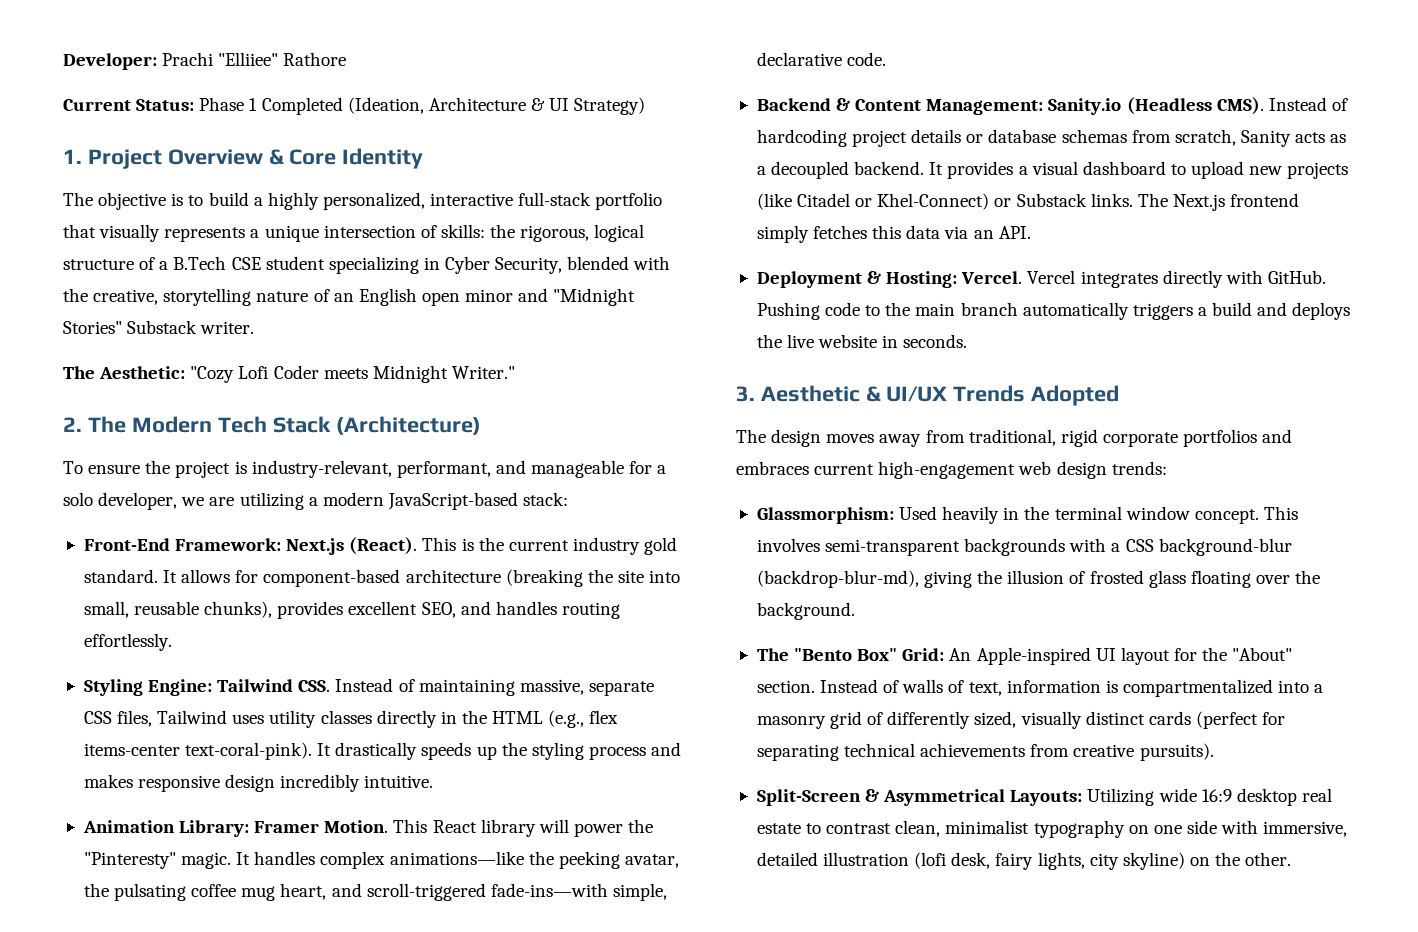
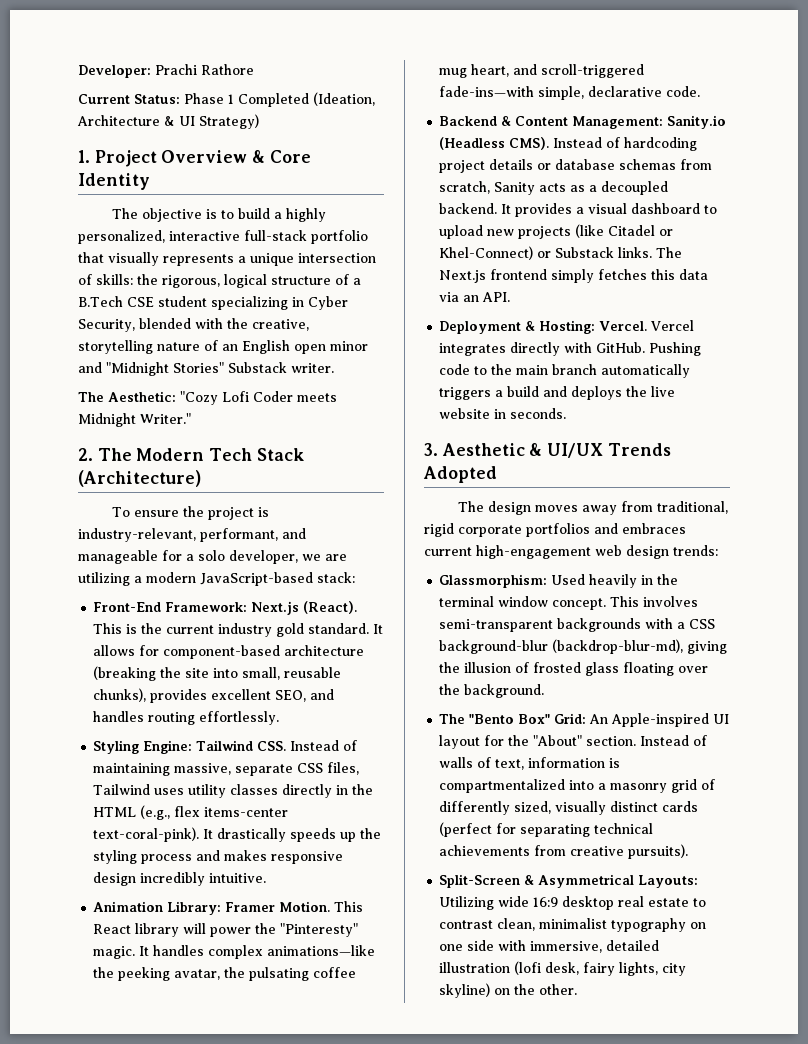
- Developer: Prachi "Elliiee" Rathore
+ Developer: Prachi Rathore

